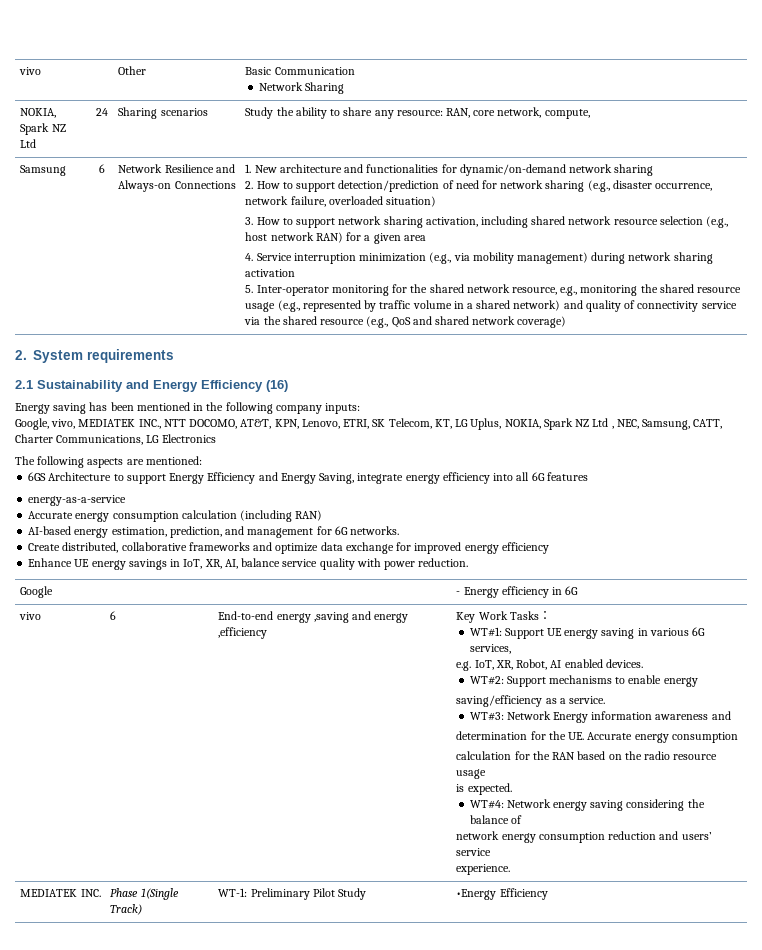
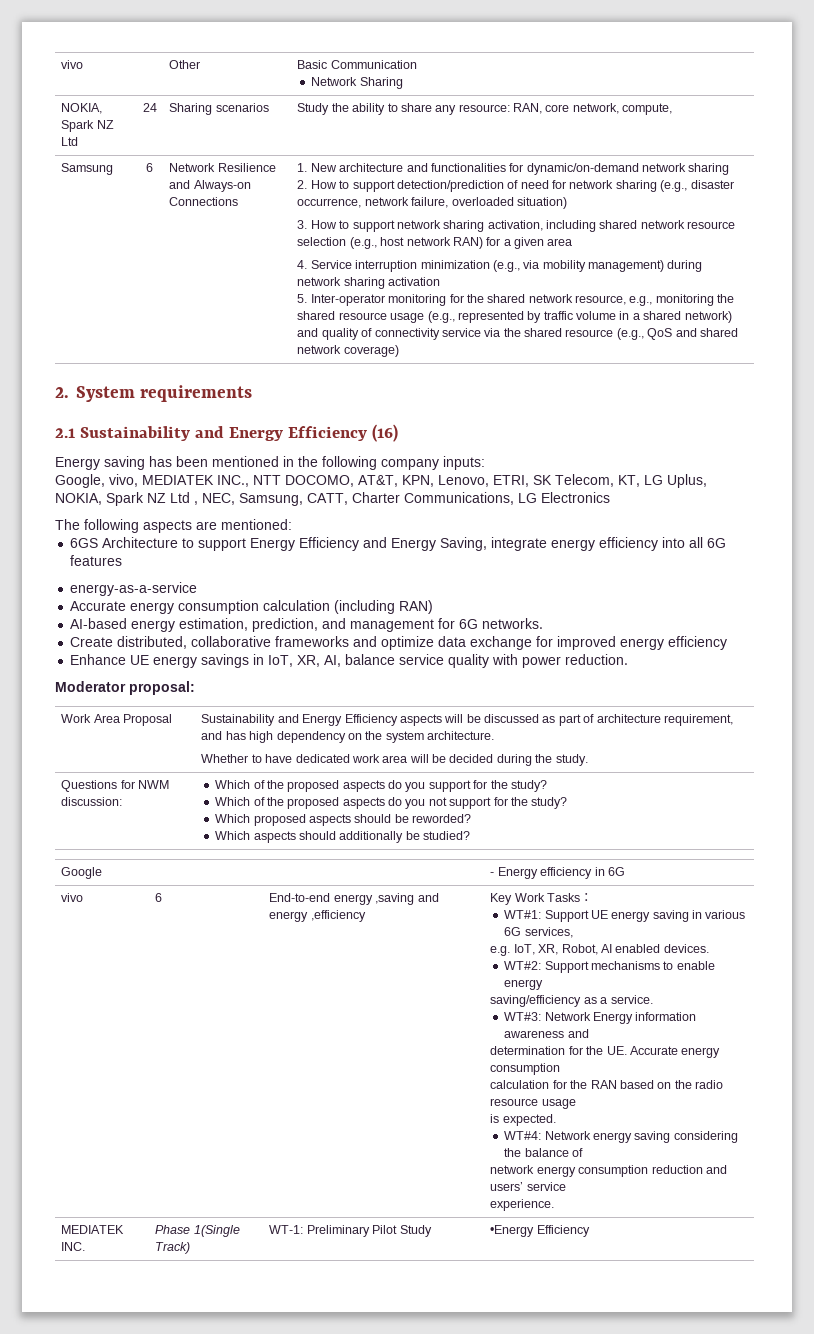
+ Moderator proposal:
+ Work Area Proposal | Sustainability and Energy Efficiency aspects will be discussed as part of architecture requirement, and has high dependency on the system architecture.
+ Whether to have dedicated work area will be decided during the study.
+ Questions for NWM discussion: | Which of the proposed aspects do you support for the study?
+ Which of the proposed aspects do you not support for the study?
+ Which proposed aspects should be reworded?
+ Which aspects should additionally be studied?

